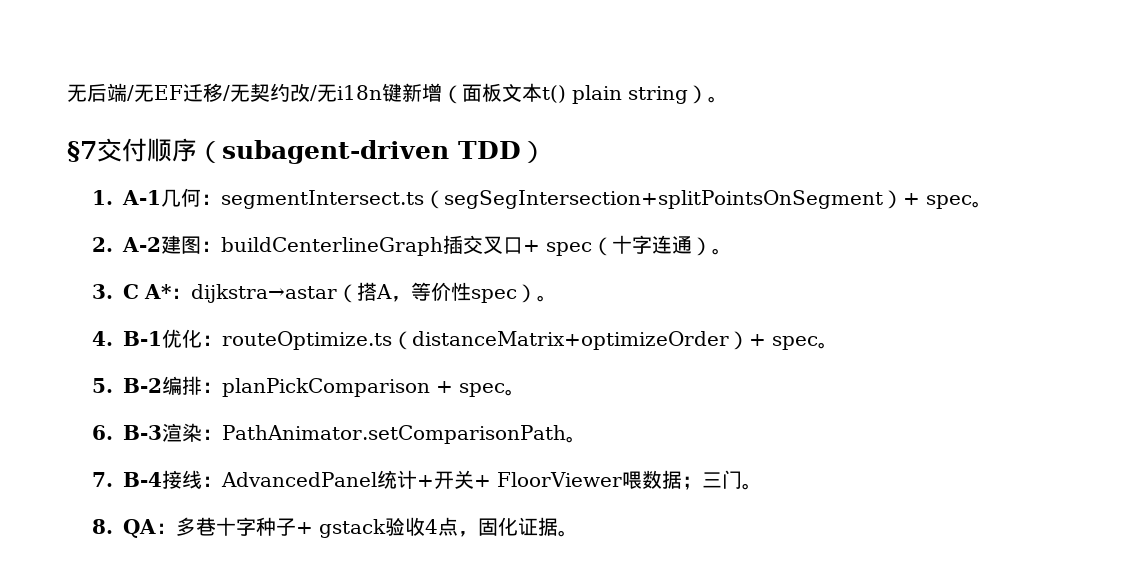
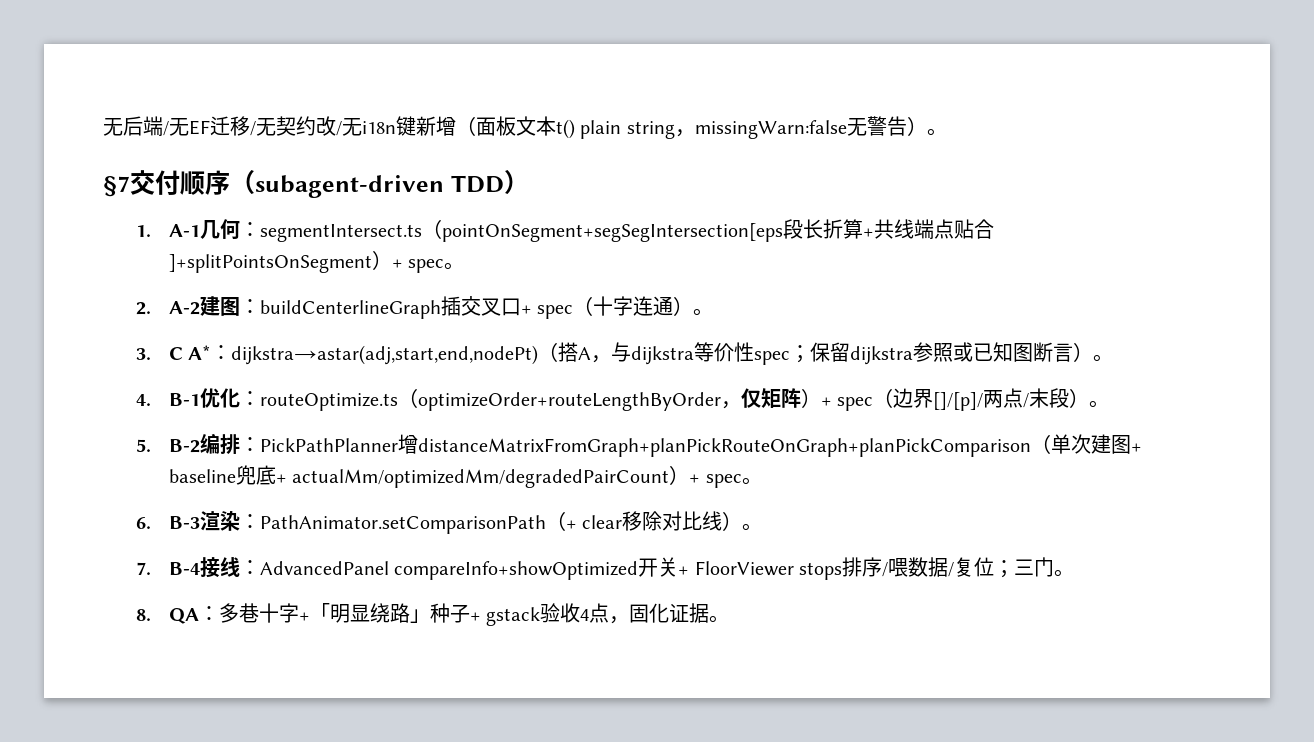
- 无后端/无EF迁移/无契约改/无i18n键新增（面板文本t() plain string）。
+ 无后端/无EF迁移/无契约改/无i18n键新增（面板文本t() plain string，missingWarn:false无警告）。
- 1. A-1几何：segmentIntersect.ts（segSegIntersection+splitPointsOnSegment）+ spec。
+ 1. A-1几何：segmentIntersect.ts（pointOnSegment+segSegIntersection[eps段长折算+共线端点贴合]+splitPointsOnSegment）+ spec。
- 3. C A*：dijkstra→astar（搭A，等价性spec）。
+ 3. C A*：dijkstra→astar(adj,start,end,nodePt)（搭A，与dijkstra等价性spec；保留dijkstra参照或已知图断言）。
- 4. B-1优化：routeOptimize.ts（distanceMatrix+optimizeOrder）+ spec。
- 5. B-2编排：planPickComparison + spec。
+ 4. B-1优化：routeOptimize.ts（optimizeOrder+routeLengthByOrder，仅矩阵）+ spec（边界[]/[p]/两点/末段）。
+ 5. B-2编排：PickPathPlanner增distanceMatrixFromGraph+planPickRouteOnGraph+planPickComparison（单次建图+ baseline兜底+ actualMm/optimizedMm/degradedPairCount）+ spec。
- 6. B-3渲染：PathAnimator.setComparisonPath。
+ 6. B-3渲染：PathAnimator.setComparisonPath（+ clear移除对比线）。
- 7. B-4接线：AdvancedPanel统计+开关+ FloorViewer喂数据；三门。
+ 7. B-4接线：AdvancedPanel compareInfo+showOptimized开关+ FloorViewer stops排序/喂数据/复位；三门。
- 8. QA：多巷十字种子+ gstack验收4点，固化证据。
+ 8. QA：多巷十字+「明显绕路」种子+ gstack验收4点，固化证据。

